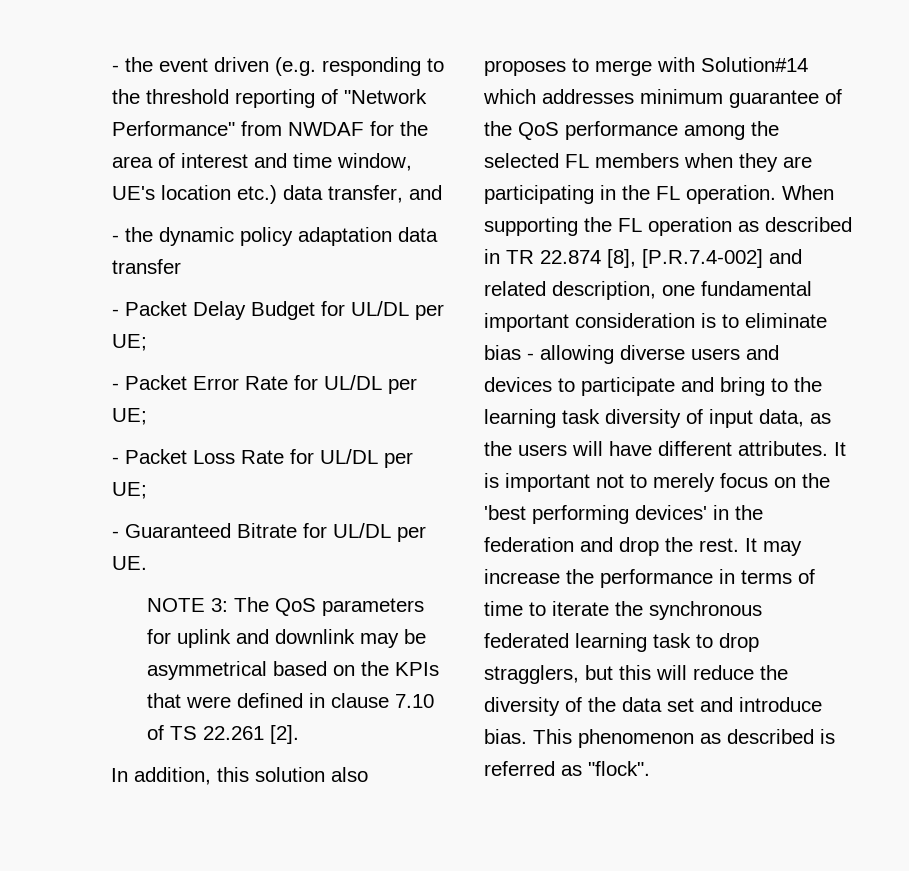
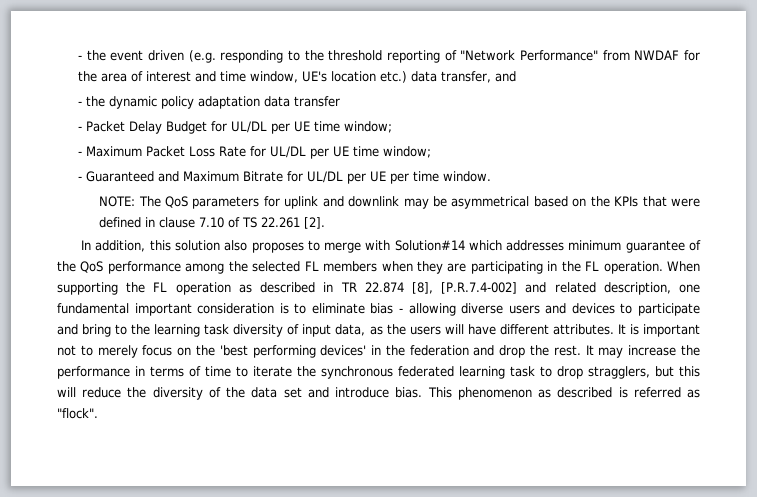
- - Packet Delay Budget for UL/DL per UE;
- - Packet Error Rate for UL/DL per UE;
- - Packet Loss Rate for UL/DL per UE;
+ - Packet Delay Budget for UL/DL per UE time window;
+ - Maximum Packet Loss Rate for UL/DL per UE time window;
- - Guaranteed Bitrate for UL/DL per UE.
- NOTE 3: The QoS parameters for uplink and downlink may be asymmetrical based on the KPIs that were defined in clause 7.10 of TS 22.261 [2].
+ - Guaranteed and Maximum Bitrate for UL/DL per UE per time window.
+ NOTE: The QoS parameters for uplink and downlink may be asymmetrical based on the KPIs that were defined in clause 7.10 of TS 22.261 [2].

